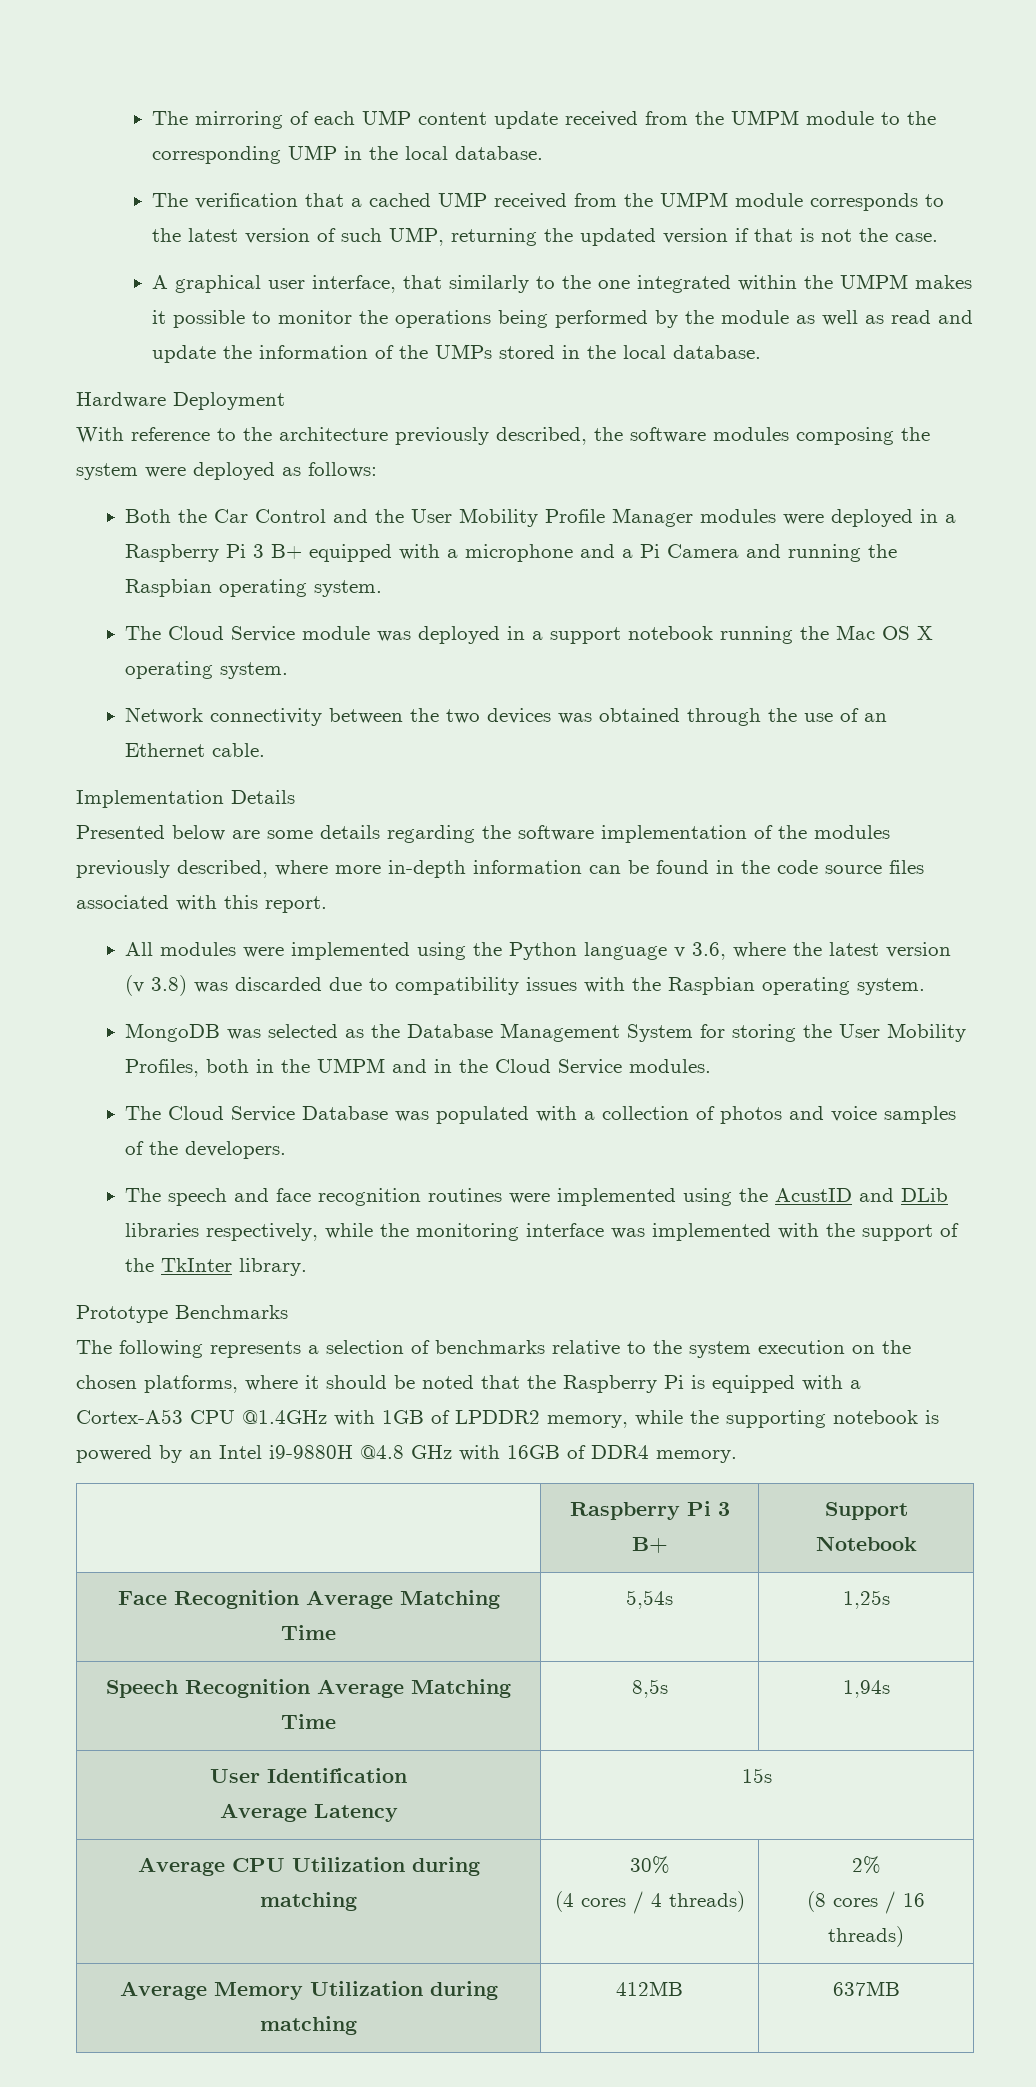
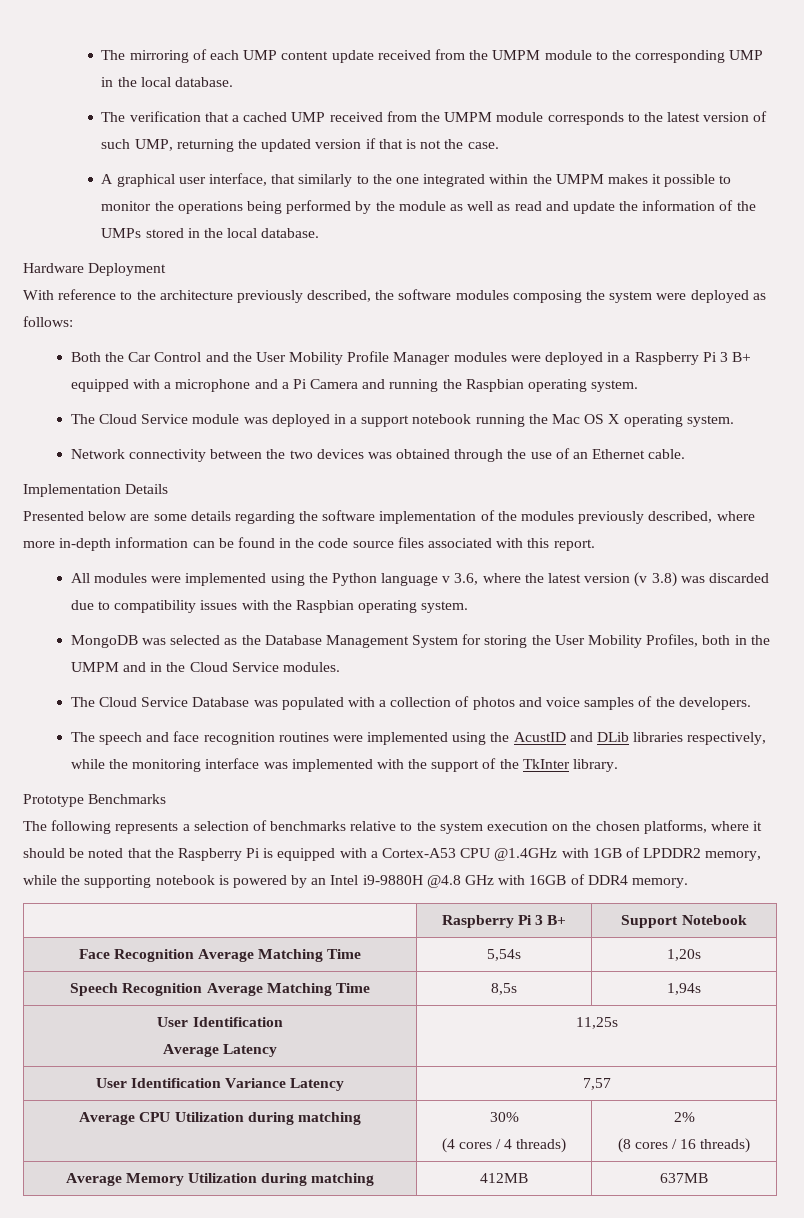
- Face Recognition Average Matching Time | 5,54s | 1,25s
+ Face Recognition Average Matching Time | 5,54s | 1,20s
  Speech Recognition Average Matching Time | 8,5s | 1,94s
  User Identification
- Average Latency | 15s
+ Average Latency | 11,25s
+ User Identification Variance Latency | 7,57

